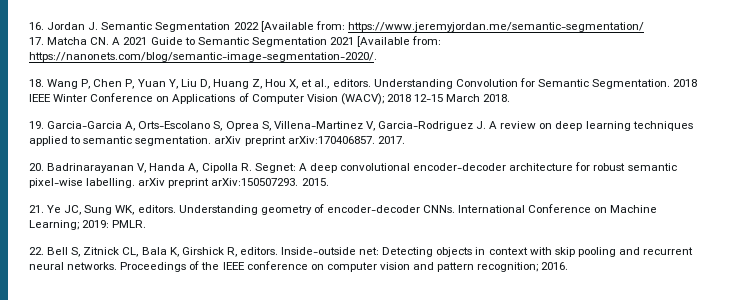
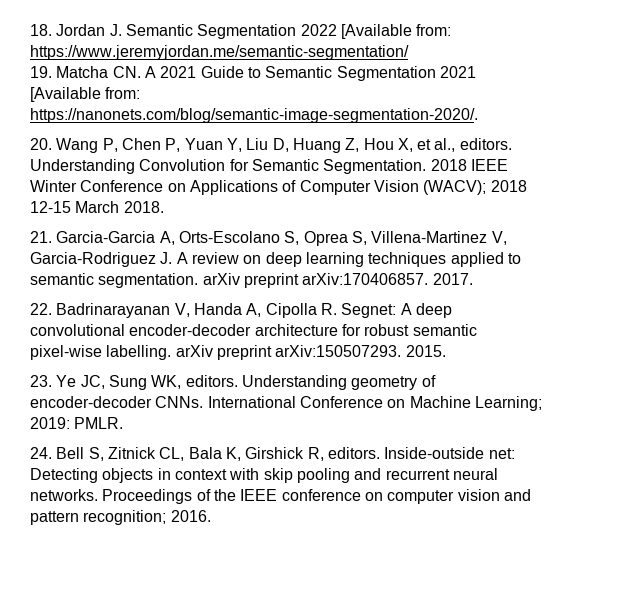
- 16. Jordan J. Semantic Segmentation 2022 [Available from: https://www.jeremyjordan.me/semantic-segmentation/
+ 18. Jordan J. Semantic Segmentation 2022 [Available from: https://www.jeremyjordan.me/semantic-segmentation/
- 17. Matcha CN. A 2021 Guide to Semantic Segmentation 2021 [Available from: https://nanonets.com/blog/semantic-image-segmentation-2020/.
+ 19. Matcha CN. A 2021 Guide to Semantic Segmentation 2021 [Available from: https://nanonets.com/blog/semantic-image-segmentation-2020/.
- 18. Wang P, Chen P, Yuan Y, Liu D, Huang Z, Hou X, et al., editors.
+ 20. Wang P, Chen P, Yuan Y, Liu D, Huang Z, Hou X, et al., editors.
- 19. Garcia-Garcia A, Orts-Escolano S, Oprea S, Villena-Martinez V, Garcia-Rodriguez J. A review on deep learning techniques applied to semantic segmentation. arXiv preprint arXiv:170406857.
+ 21. Garcia-Garcia A, Orts-Escolano S, Oprea S, Villena-Martinez V, Garcia-Rodriguez J. A review on deep learning techniques applied to semantic segmentation. arXiv preprint arXiv:170406857.
- 20. Badrinarayanan V, Handa A, Cipolla R. Segnet: A deep convolutional encoder-decoder architecture for robust semantic pixel-wise labelling. arXiv preprint arXiv:150507293.
+ 22. Badrinarayanan V, Handa A, Cipolla R. Segnet: A deep convolutional encoder-decoder architecture for robust semantic pixel-wise labelling. arXiv preprint arXiv:150507293.
- 21. Ye JC, Sung WK, editors.
+ 23. Ye JC, Sung WK, editors.
- 22. Bell S, Zitnick CL, Bala K, Girshick R, editors.
+ 24. Bell S, Zitnick CL, Bala K, Girshick R, editors.

